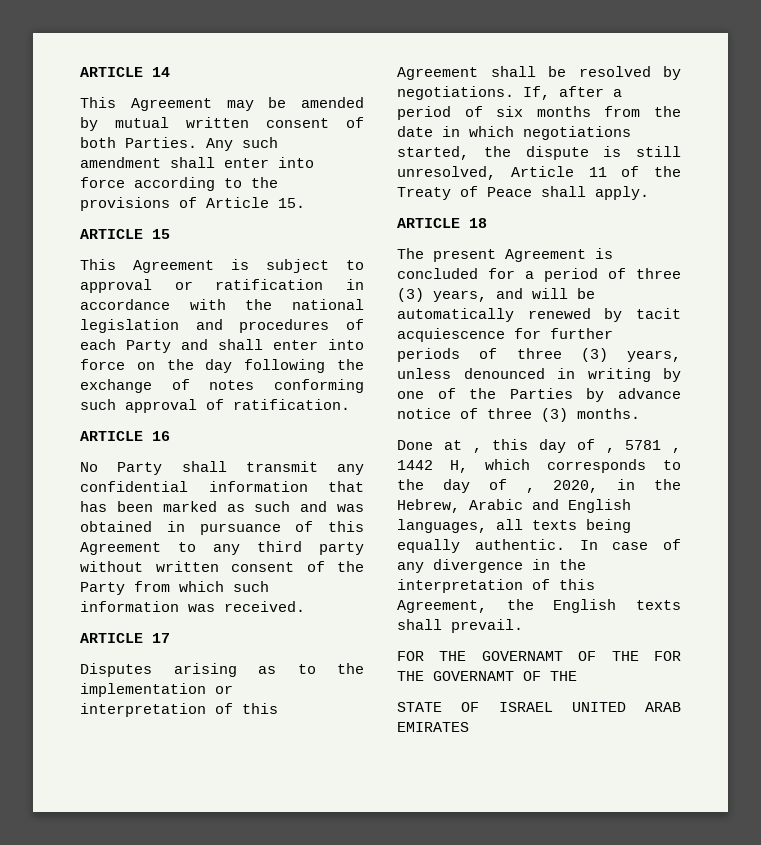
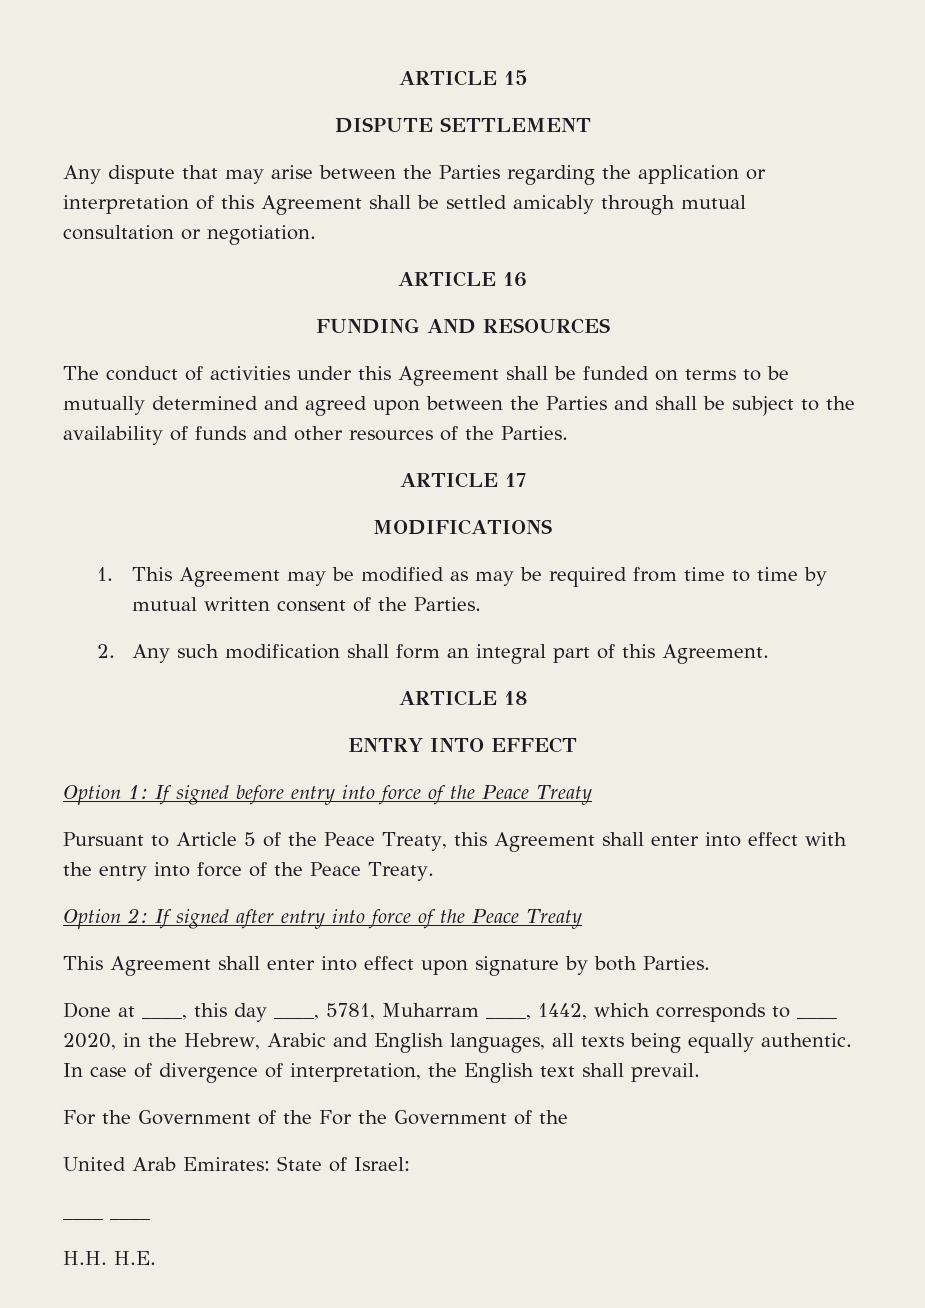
- ARTICLE 14
- This Agreement may be amended by mutual written consent of both Parties. Any such amendment shall enter into force according to the provisions of Article 15.
  ARTICLE 15
- This Agreement is subject to approval or ratification in accordance with the national legislation and procedures of each Party and shall enter into force on the day following the exchange of notes conforming such approval of ratification.
+ DISPUTE SETTLEMENT
+ Any dispute that may arise between the Parties regarding the application or interpretation of this Agreement shall be settled amicably through mutual consultation or negotiation.
  ARTICLE 16
- No Party shall transmit any confidential information that has been marked as such and was obtained in pursuance of this Agreement to any third party without written consent of the Party from which such information was received.
+ FUNDING AND RESOURCES
+ The conduct of activities under this Agreement shall be funded on terms to be mutually determined and agreed upon between the Parties and shall be subject to the availability of funds and other resources of the Parties.
  ARTICLE 17
- Disputes arising as to the implementation or interpretation of this Agreement shall be resolved by negotiations. If, after a period of six months from the date in which negotiations started, the dispute is still unresolved, Article 11 of the Treaty of Peace shall apply.
+ MODIFICATIONS
+ 1. This Agreement may be modified as may be required from time to time by mutual written consent of the Parties.
+ 2. Any such modification shall form an integral part of this Agreement.
  ARTICLE 18
- The present Agreement is concluded for a period of three (3) years, and will be automatically renewed by tacit acquiescence for further periods of three (3) years, unless denounced in writing by one of the Parties by advance notice of three (3) months.
+ ENTRY INTO EFFECT
+ Option 1: If signed before entry into force of the Peace Treaty
+ Pursuant to Article 5 of the Peace Treaty, this Agreement shall enter into effect with the entry into force of the Peace Treaty.
+ Option 2: If signed after entry into force of the Peace Treaty
+ This Agreement shall enter into effect upon signature by both Parties.
- Done at , this day of , 5781 , 1442 H, which corresponds to the day of , 2020, in the Hebrew, Arabic and English languages, all texts being equally authentic.
+ Done at ____, this day ____, 5781, Muharram ____, 1442, which corresponds to ____ 2020, in the Hebrew, Arabic and English languages, all texts being equally authentic.
- In case of any divergence in the interpretation of this Agreement, the English texts shall prevail.
+ In case of divergence of interpretation, the English text shall prevail.
- FOR THE GOVERNAMT OF THE FOR THE GOVERNAMT OF THE
- STATE OF ISRAEL UNITED ARAB EMIRATES
+ For the Government of the For the Government of the
+ United Arab Emirates: State of Israel:
+ ____ ____
+ H.H. H.E.

